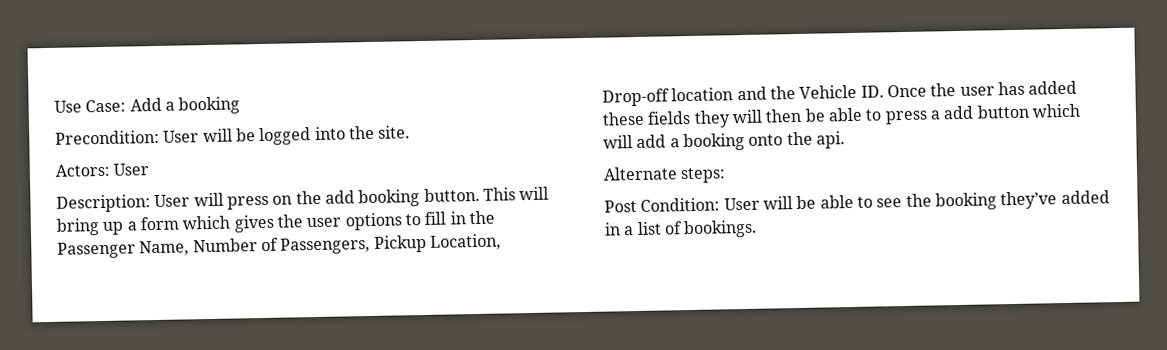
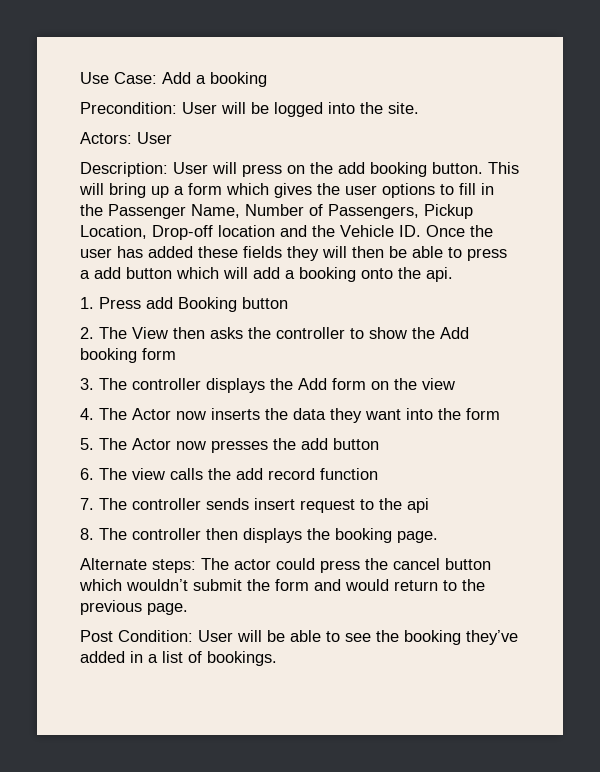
- Alternate steps:
+ 1. Press add Booking button
+ 2. The View then asks the controller to show the Add booking form
+ 3. The controller displays the Add form on the view
+ 4. The Actor now inserts the data they want into the form
+ 5. The Actor now presses the add button
+ 6. The view calls the add record function
+ 7. The controller sends insert request to the api
+ 8. The controller then displays the booking page.
+ Alternate steps: The actor could press the cancel button which wouldn’t submit the form and would return to the previous page.

